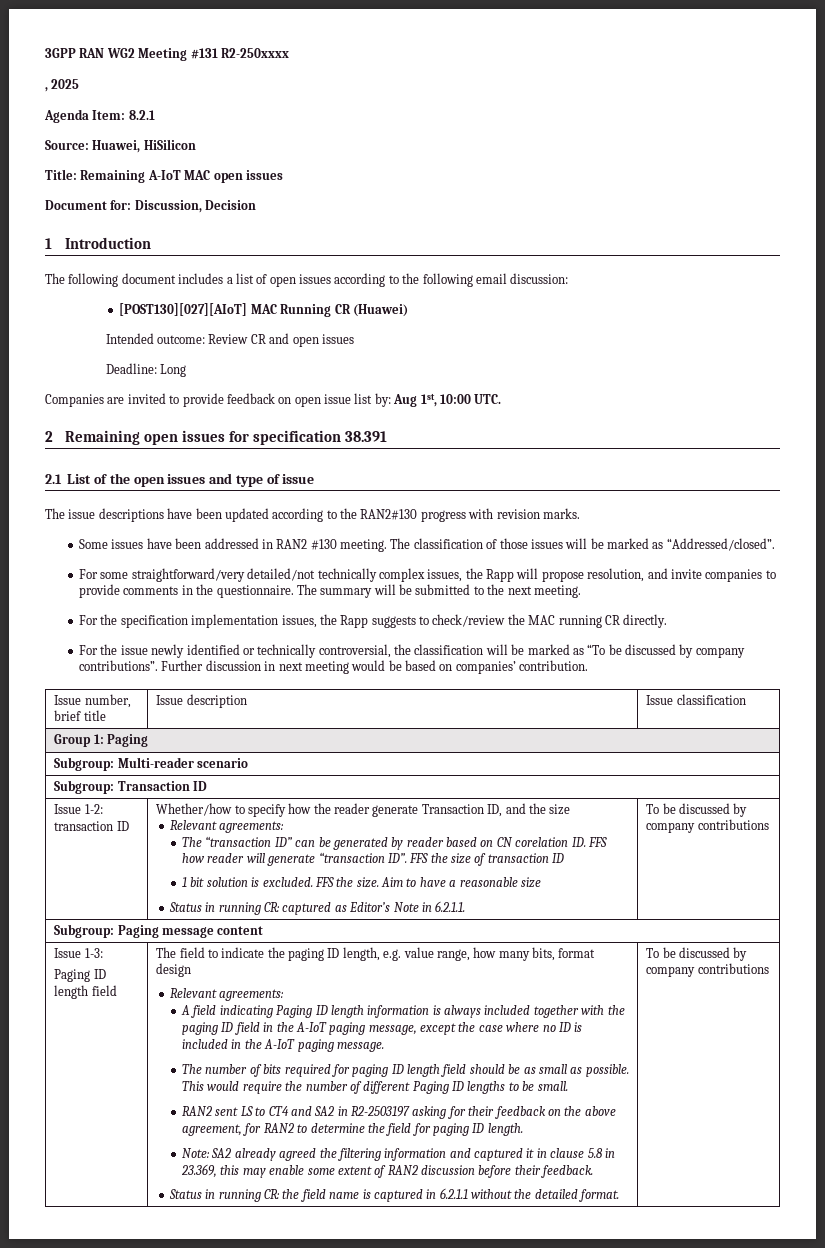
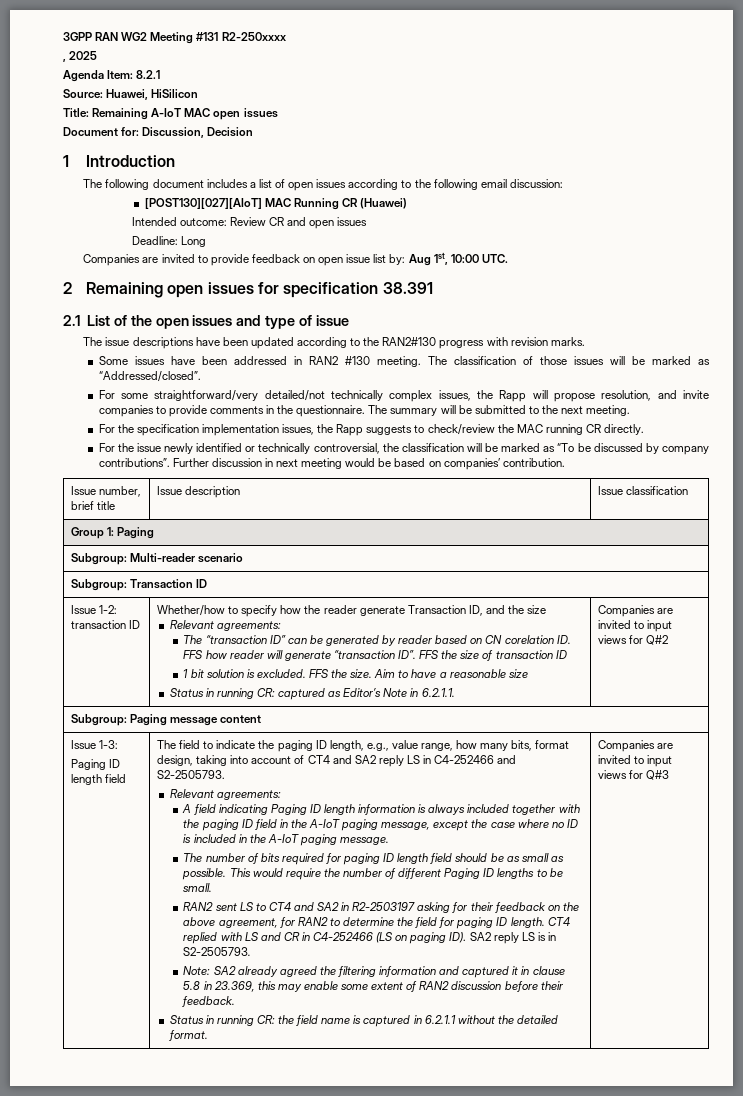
- Status in running CR: captured as Editor’s Note in 6.2.1.1. | To be discussed by company contributions
+ Status in running CR: captured as Editor’s Note in 6.2.1.1. | Companies are invited to input views for Q#2
- The field to indicate the paging ID length, e.g. value range, how many bits, format design
+ The field to indicate the paging ID length, e.g., value range, how many bits, format design, taking into account of CT4 and SA2 reply LS in C4-252466 and S2-2505793.
+ CT4 replied with LS and CR in C4-252466 (LS on paging ID). SA2 reply LS is in S2-2505793.
- Status in running CR: the field name is captured in 6.2.1.1 without the detailed format. | To be discussed by company contributions
+ Status in running CR: the field name is captured in 6.2.1.1 without the detailed format. | Companies are invited to input views for Q#3

